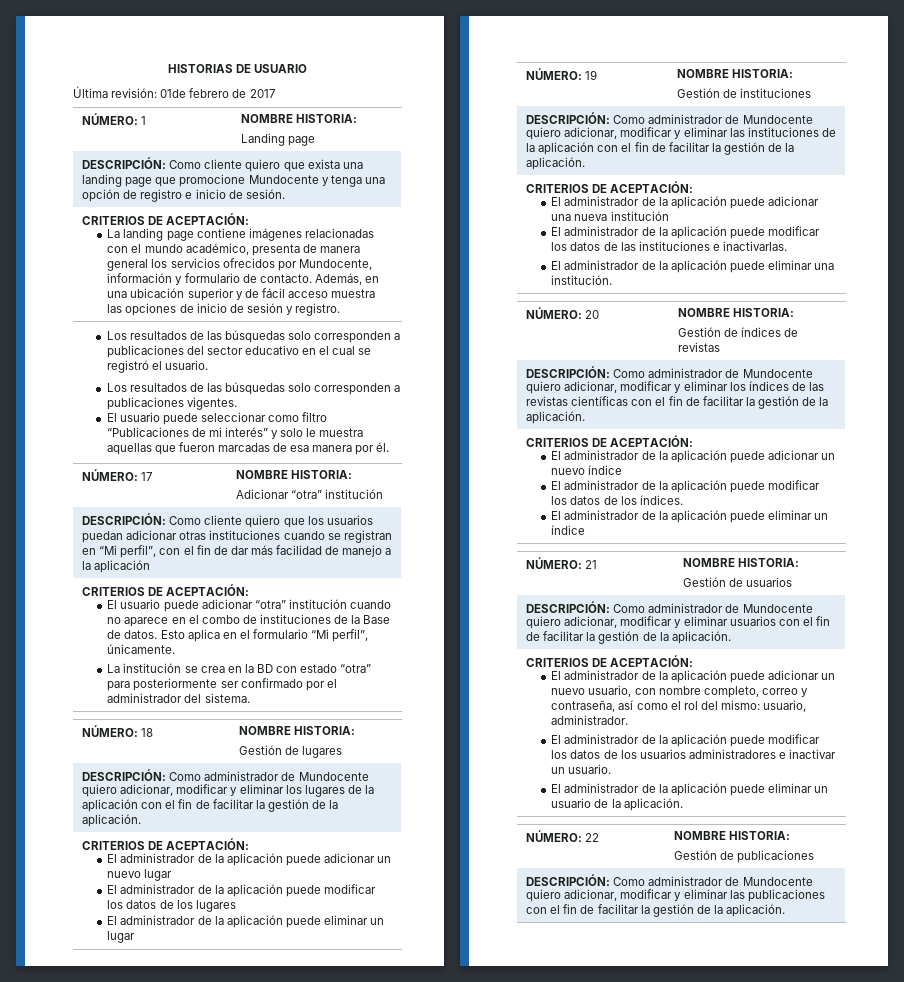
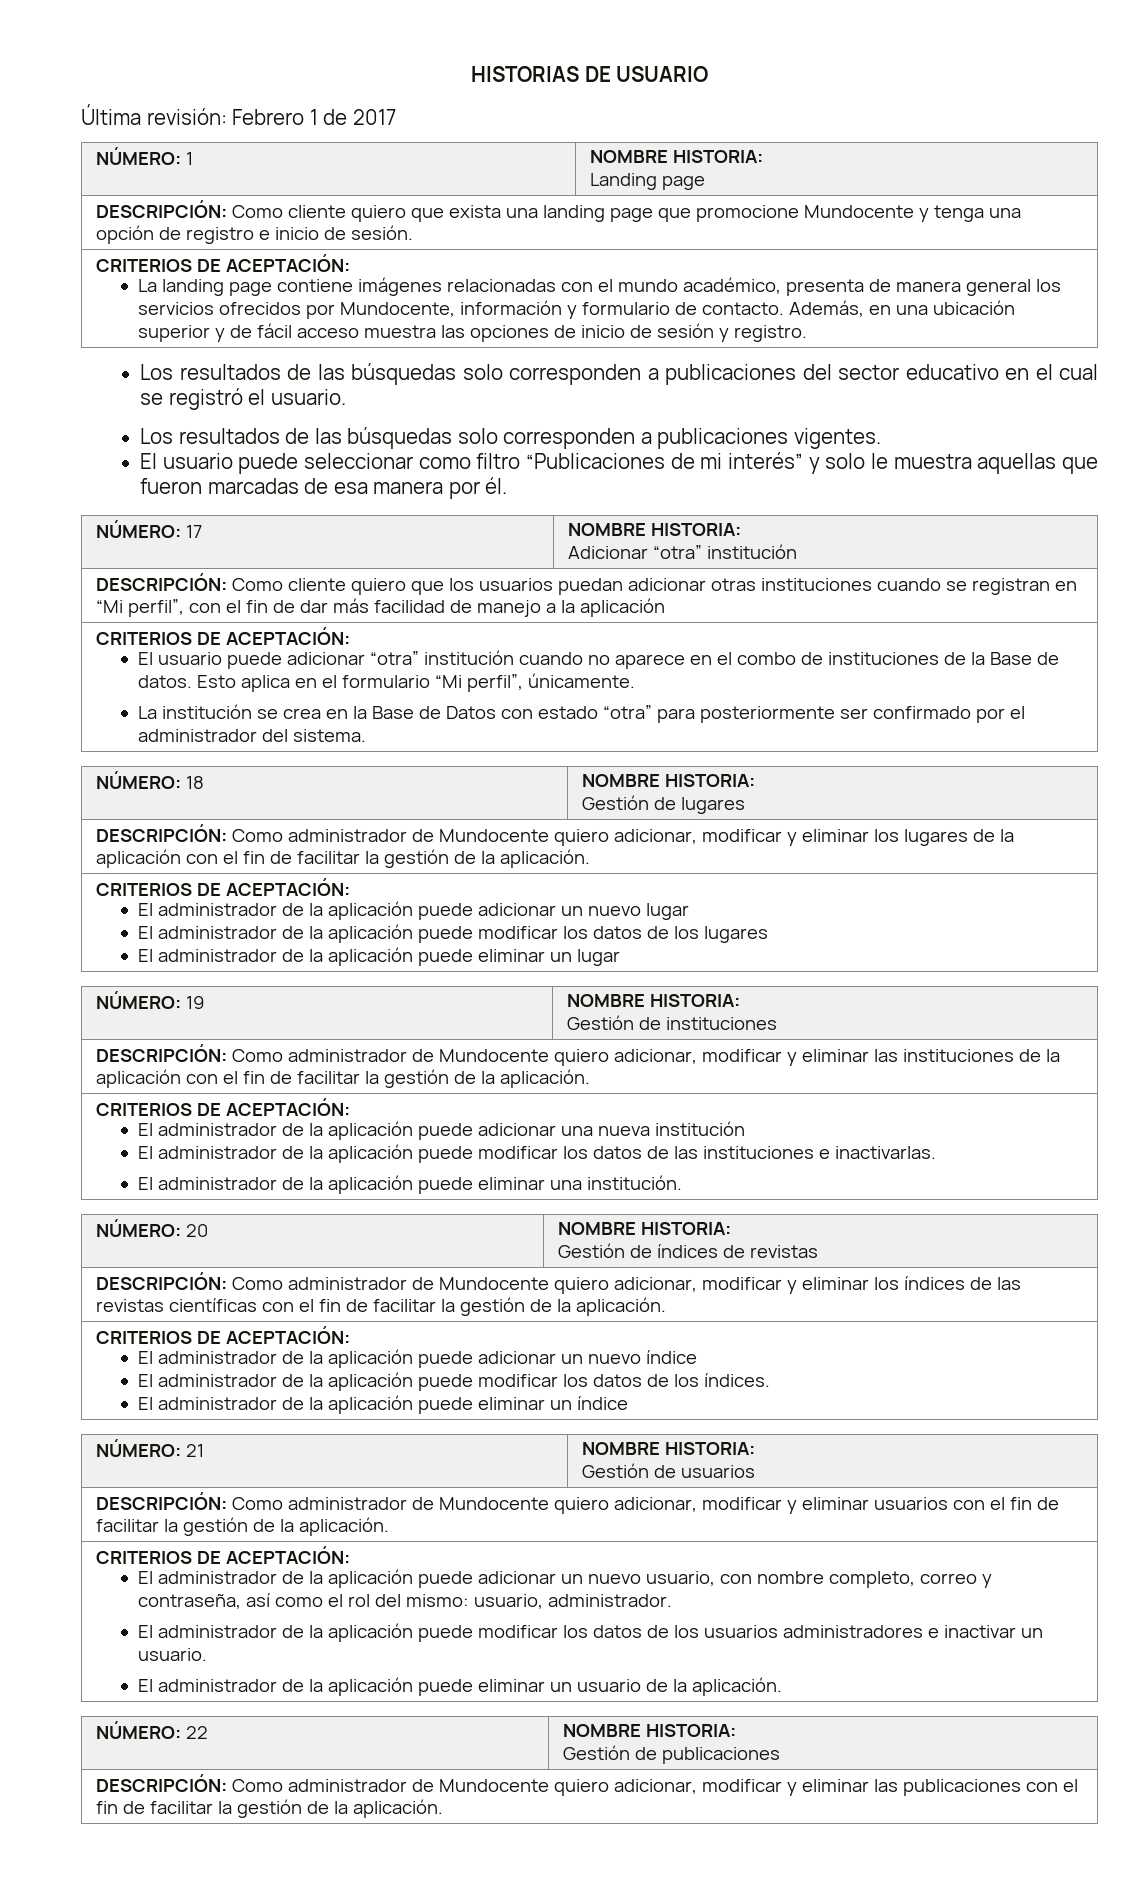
- Última revisión: 01de febrero de 2017
+ Última revisión: Febrero 1 de 2017
- La institución se crea en la BD con estado “otra” para posteriormente ser confirmado por el administrador del sistema.
+ La institución se crea en la Base de Datos con estado “otra” para posteriormente ser confirmado por el administrador del sistema.

